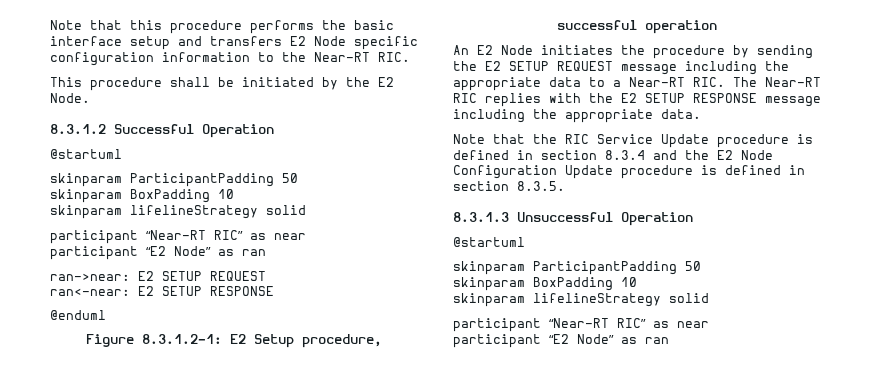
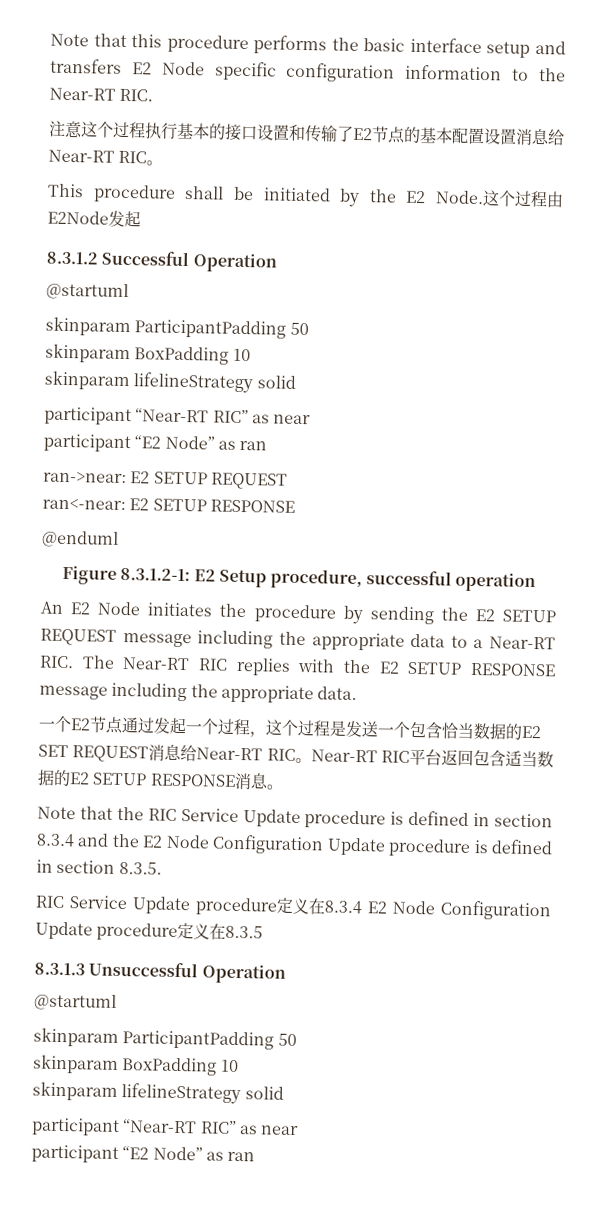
+ 注意这个过程执行基本的接口设置和传输了E2节点的基本配置设置消息给Near-RT RIC。
+ 这个过程由E2Node发起
+ 一个E2节点通过发起一个过程，这个过程是发送一个包含恰当数据的E2 SET REQUEST消息给Near-RT RIC。Near-RT RIC平台返回包含适当数据的E2 SETUP RESPONSE消息。
+ RIC Service Update procedure定义在8.3.4 E2 Node Configuration Update procedure定义在8.3.5

